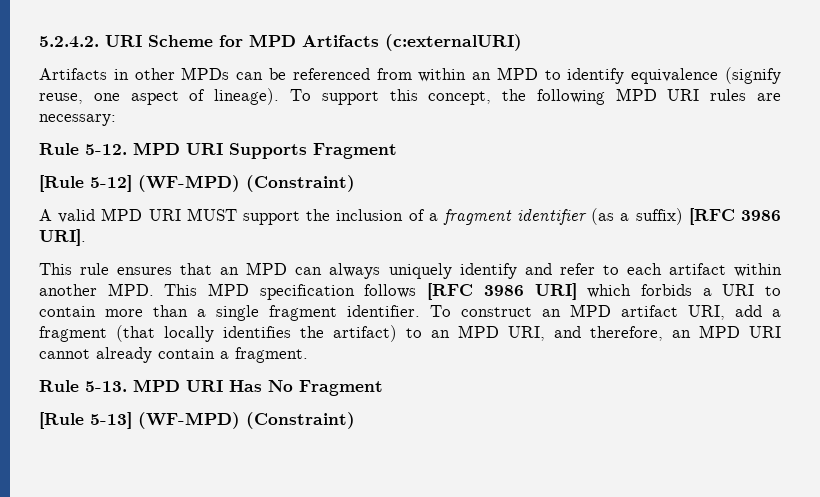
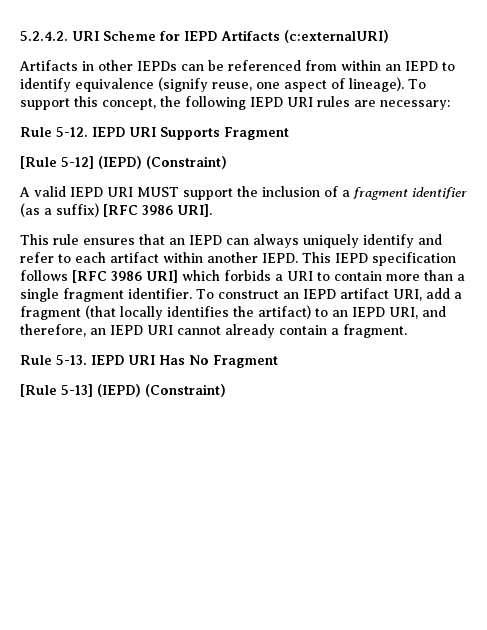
- 5.2.4.2. URI Scheme for MPD Artifacts (c:externalURI)
+ 5.2.4.2. URI Scheme for IEPD Artifacts (c:externalURI)
- Artifacts in other MPDs can be referenced from within an MPD to identify equivalence (signify reuse, one aspect of lineage).
+ Artifacts in other IEPDs can be referenced from within an IEPD to identify equivalence (signify reuse, one aspect of lineage).
- To support this concept, the following MPD URI rules are necessary:
+ To support this concept, the following IEPD URI rules are necessary:
- MPD URI Supports Fragment
+ IEPD URI Supports Fragment
- [Rule 5-12] (WF-MPD) (Constraint)
+ [Rule 5-12] (IEPD) (Constraint)
- A valid MPD URI MUST support the inclusion of a fragment identifier (as a suffix) [RFC 3986 URI].
+ A valid IEPD URI MUST support the inclusion of a fragment identifier (as a suffix) [RFC 3986 URI].
- This rule ensures that an MPD can always uniquely identify and refer to each artifact within another MPD. This MPD specification follows [RFC 3986 URI] which forbids a URI to contain more than a single fragment identifier.
+ This rule ensures that an IEPD can always uniquely identify and refer to each artifact within another IEPD. This IEPD specification follows [RFC 3986 URI] which forbids a URI to contain more than a single fragment identifier.
- To construct an MPD artifact URI, add a fragment (that locally identifies the artifact) to an MPD URI, and therefore, an MPD URI cannot already contain a fragment.
+ To construct an IEPD artifact URI, add a fragment (that locally identifies the artifact) to an IEPD URI, and therefore, an IEPD URI cannot already contain a fragment.
- MPD URI Has No Fragment
+ IEPD URI Has No Fragment
- [Rule 5-13] (WF-MPD) (Constraint)
+ [Rule 5-13] (IEPD) (Constraint)

